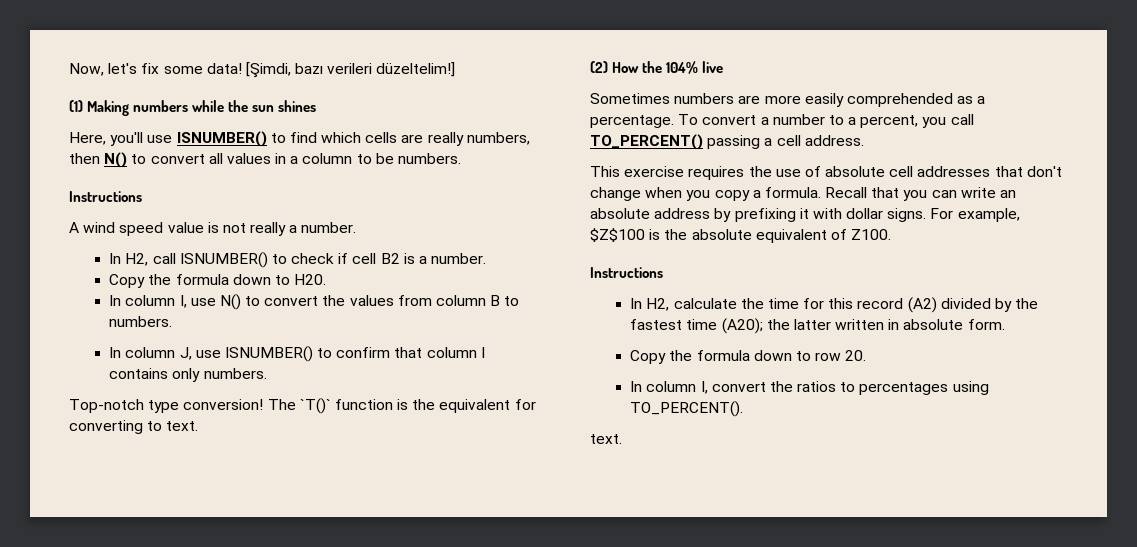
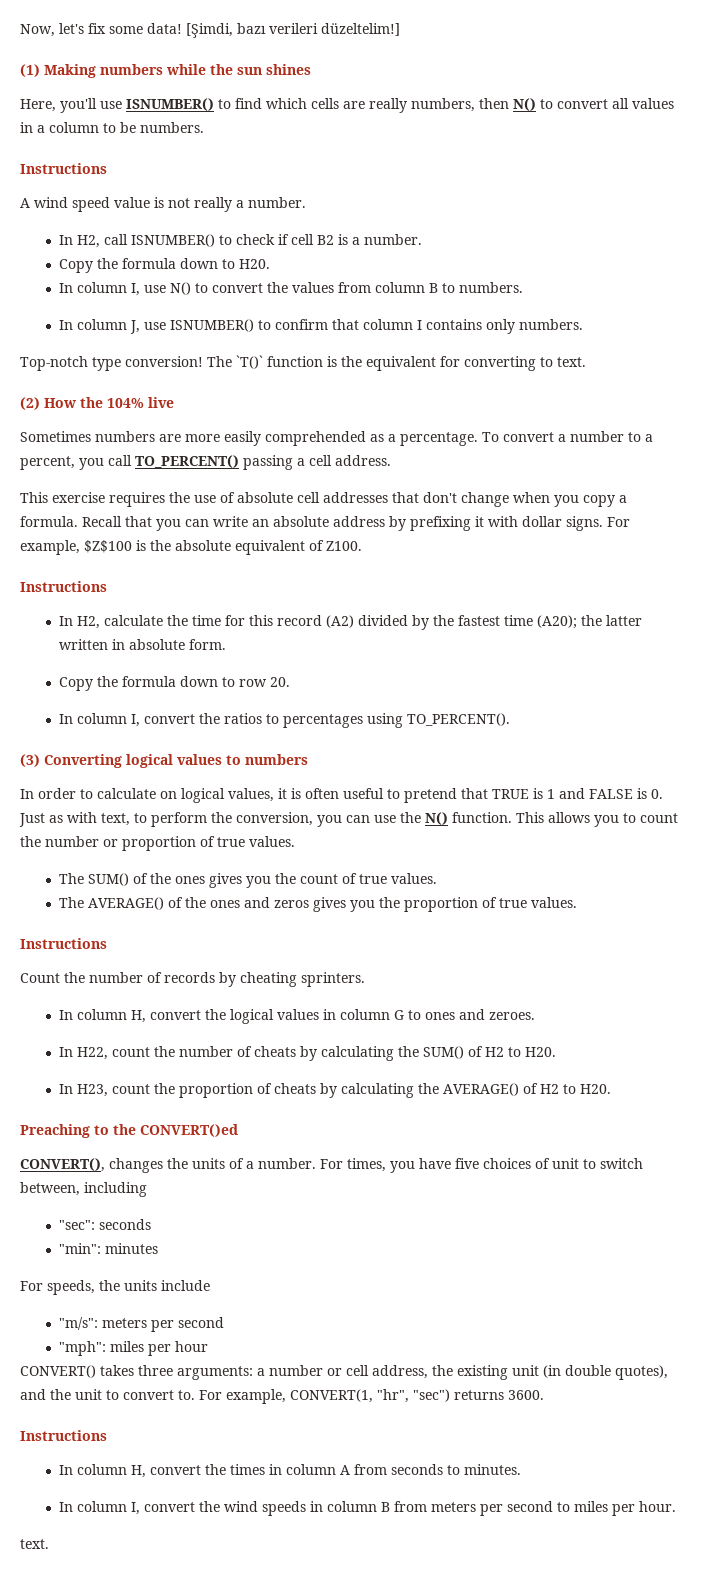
+ (3) Converting logical values to numbers
+ In order to calculate on logical values, it is often useful to pretend that TRUE is 1 and FALSE is 0. Just as with text, to perform the conversion, you can use the N() function. This allows you to count the number or proportion of true values.
+ The SUM() of the ones gives you the count of true values.
+ The AVERAGE() of the ones and zeros gives you the proportion of true values.
+ Instructions
+ Count the number of records by cheating sprinters.
+ In column H, convert the logical values in column G to ones and zeroes.
+ In H22, count the number of cheats by calculating the SUM() of H2 to H20.
+ In H23, count the proportion of cheats by calculating the AVERAGE() of H2 to H20.
+ Preaching to the CONVERT()ed
+ CONVERT(), changes the units of a number. For times, you have five choices of unit to switch between, including
+ "sec": seconds
+ "min": minutes
+ For speeds, the units include
+ "m/s": meters per second
+ "mph": miles per hour
+ CONVERT() takes three arguments: a number or cell address, the existing unit (in double quotes), and the unit to convert to. For example, CONVERT(1, "hr", "sec") returns 3600.
+ Instructions
+ In column H, convert the times in column A from seconds to minutes.
+ In column I, convert the wind speeds in column B from meters per second to miles per hour.

